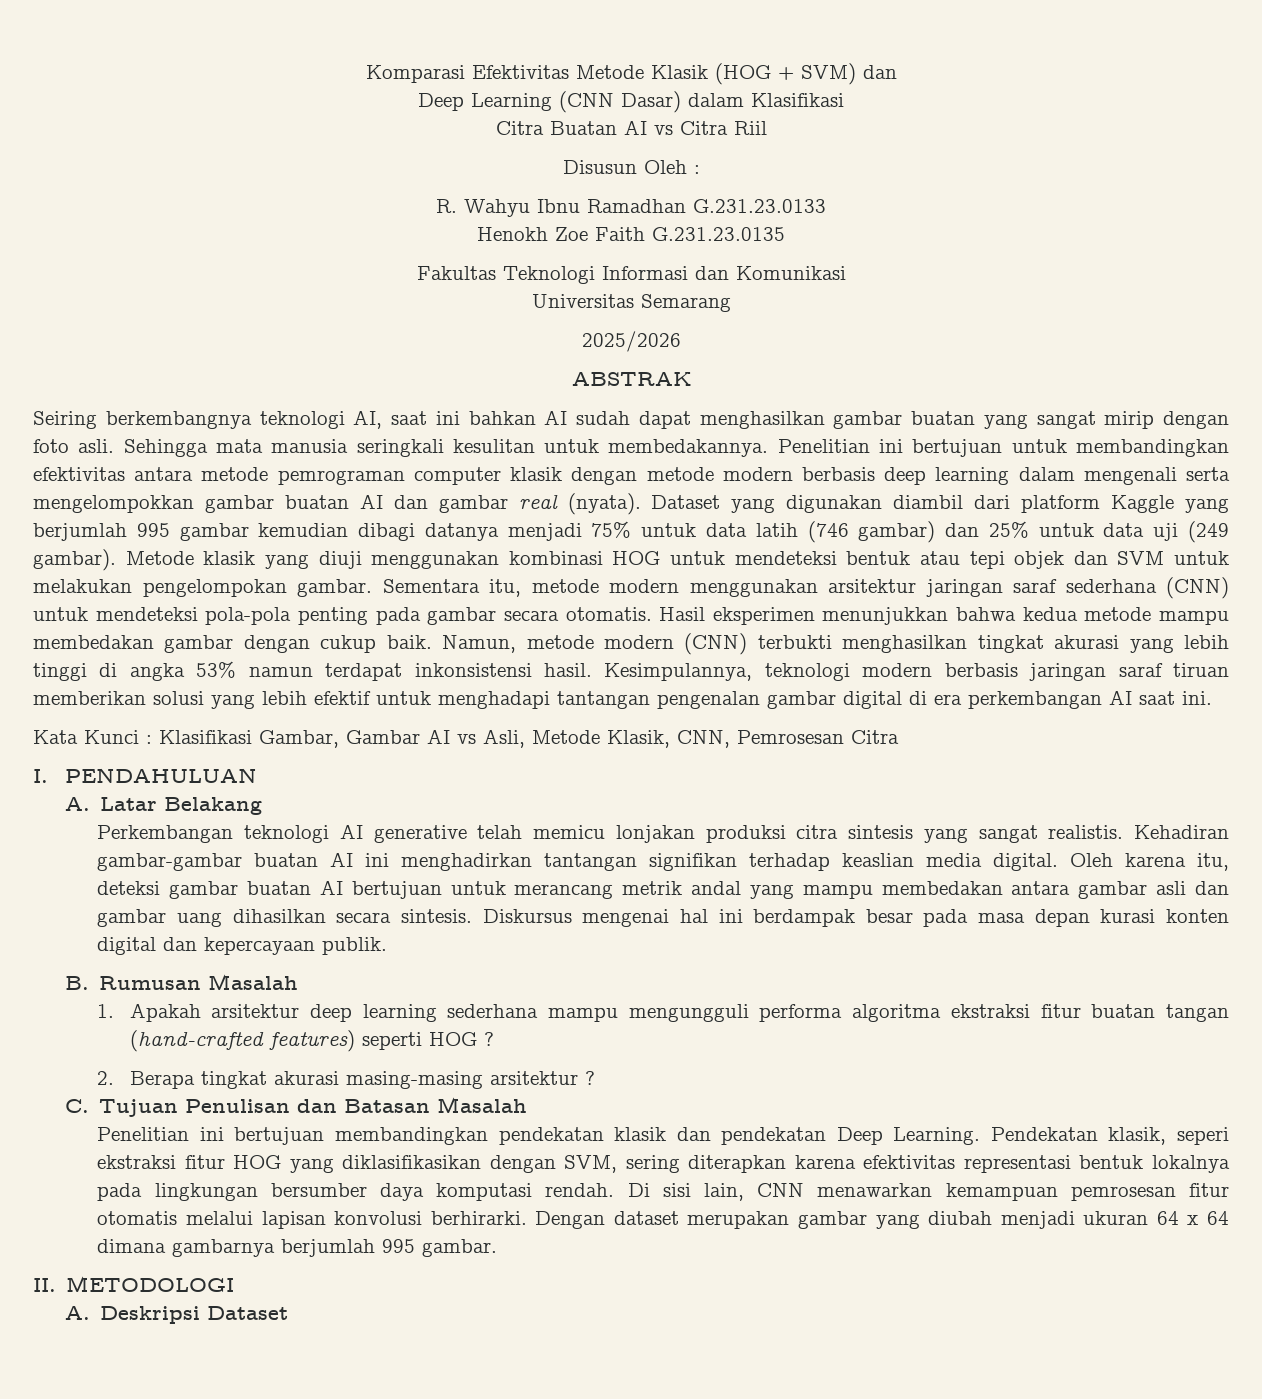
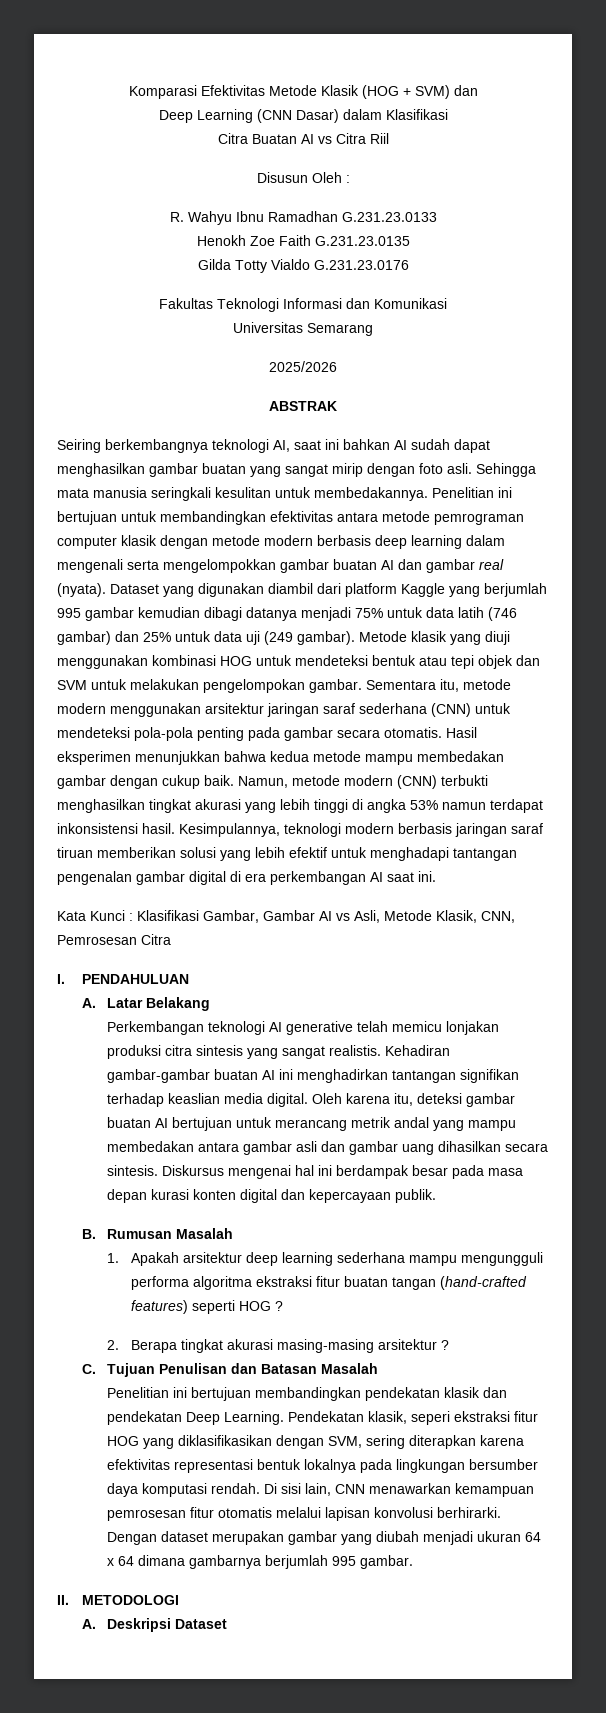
+ Gilda Totty Vialdo G.231.23.0176

